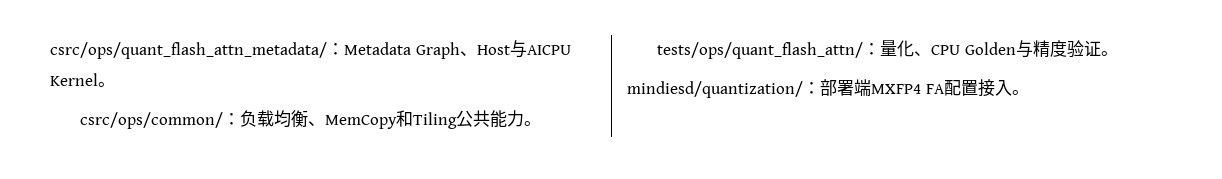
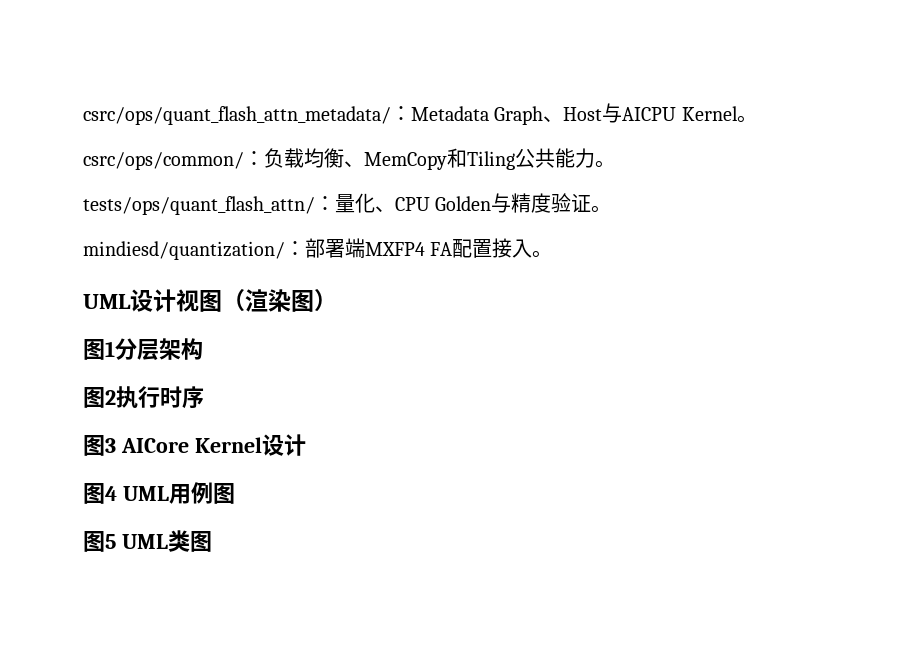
+ UML设计视图（渲染图）
+ 图1分层架构
+ 图2执行时序
+ 图3 AICore Kernel设计
+ 图4 UML用例图
+ 图5 UML类图

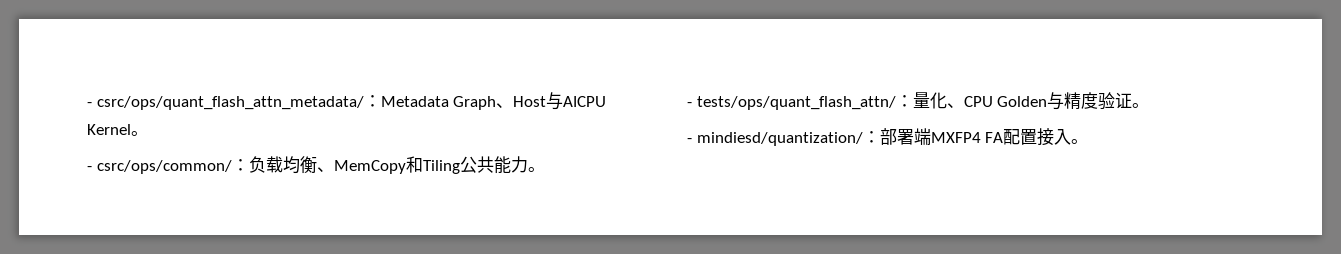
- csrc/ops/quant_flash_attn_metadata/：Metadata Graph、Host与AICPU Kernel。
+ - csrc/ops/quant_flash_attn_metadata/：Metadata Graph、Host与AICPU Kernel。
- csrc/ops/common/：负载均衡、MemCopy和Tiling公共能力。
+ - csrc/ops/common/：负载均衡、MemCopy和Tiling公共能力。
- tests/ops/quant_flash_attn/：量化、CPU Golden与精度验证。
+ - tests/ops/quant_flash_attn/：量化、CPU Golden与精度验证。
- mindiesd/quantization/：部署端MXFP4 FA配置接入。
+ - mindiesd/quantization/：部署端MXFP4 FA配置接入。
- UML设计视图（渲染图）
- 图1分层架构
- 图2执行时序
- 图3 AICore Kernel设计
- 图4 UML用例图
- 图5 UML类图

